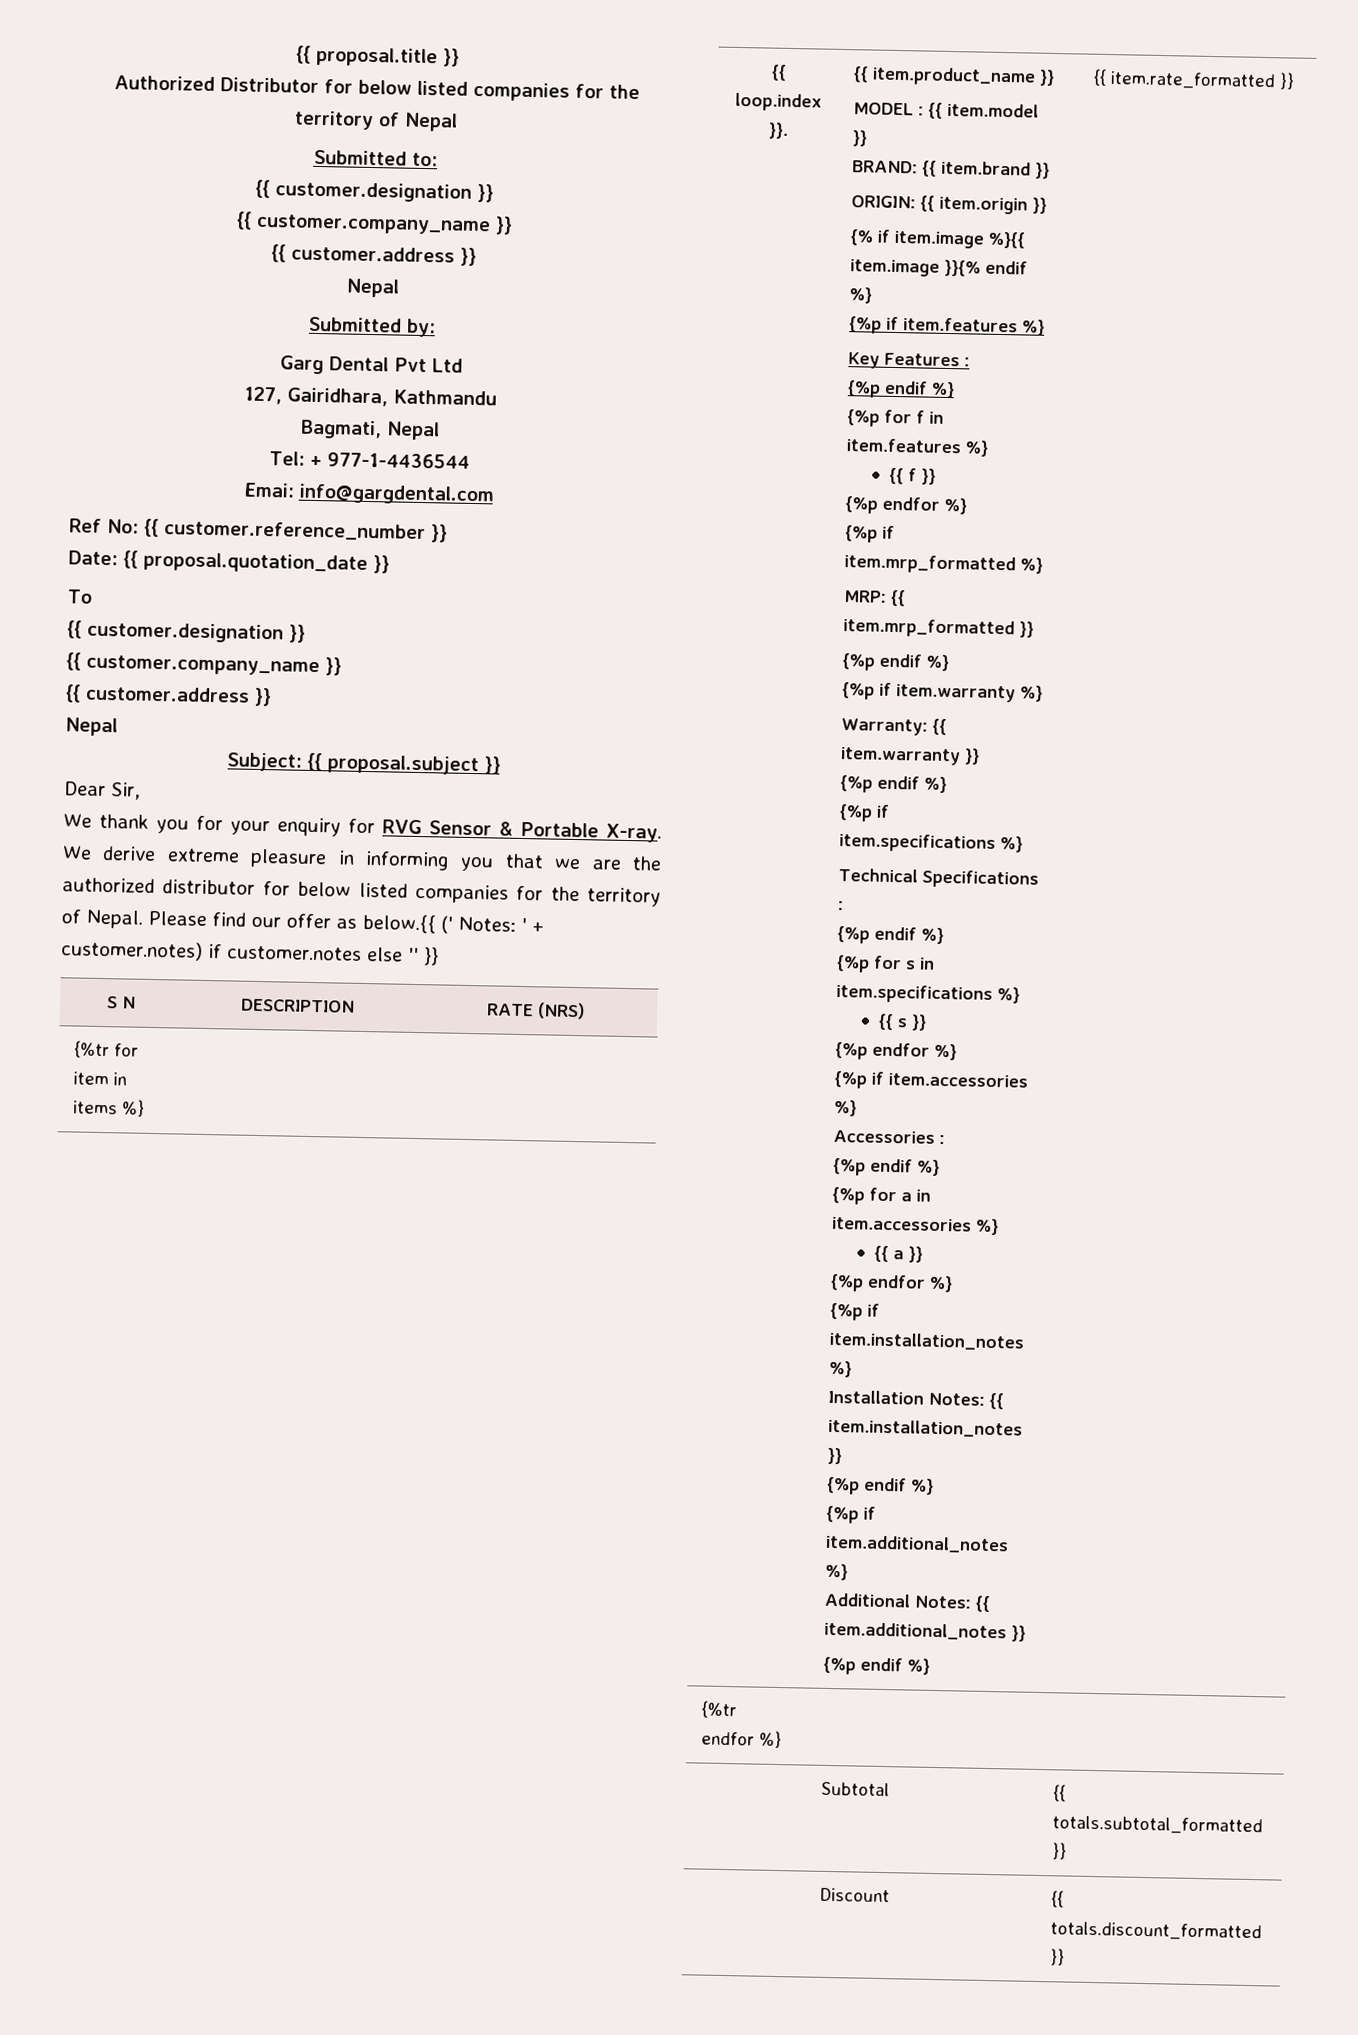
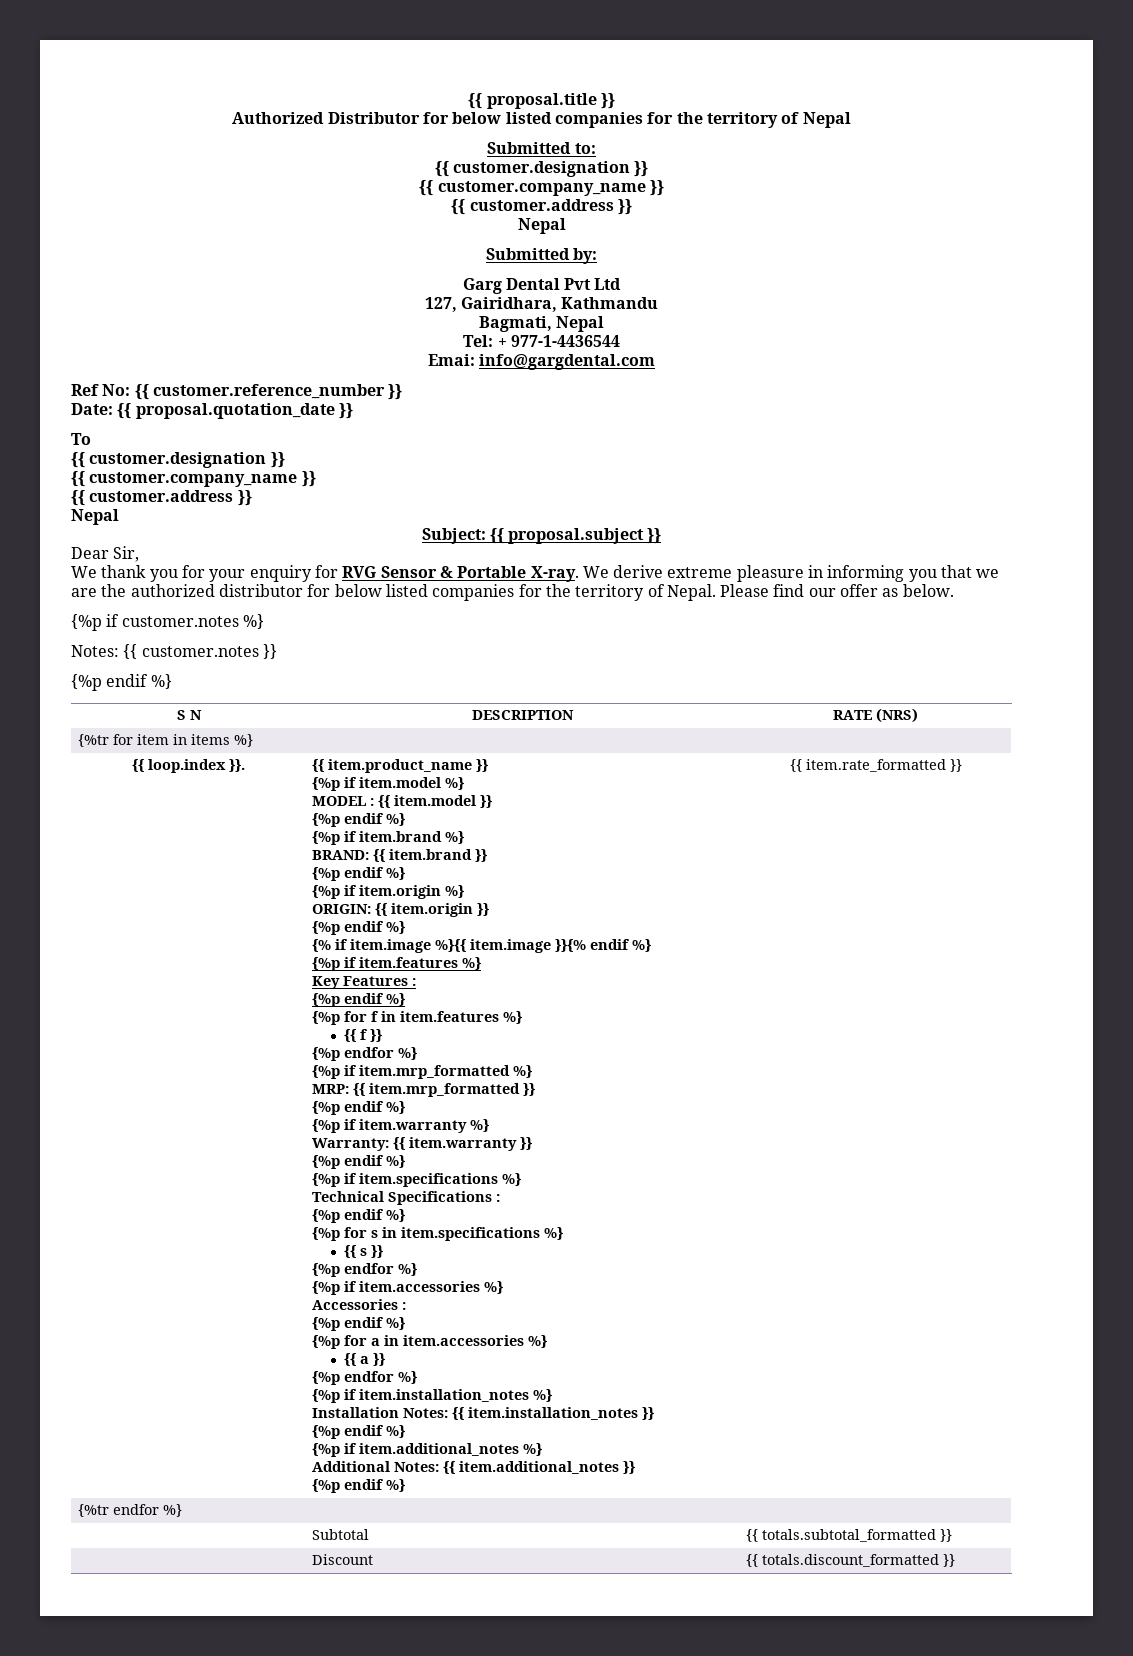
- Please find our offer as below.{{ (' Notes: ' + customer.notes) if customer.notes else '' }}
+ Please find our offer as below.
+ {%p if customer.notes %}
+ Notes: {{ customer.notes }}
+ {%p endif %}
+ {%p if item.model %}
  MODEL : {{ item.model }}
+ {%p endif %}
+ {%p if item.brand %}
  BRAND: {{ item.brand }}
+ {%p endif %}
+ {%p if item.origin %}
  ORIGIN: {{ item.origin }}
+ {%p endif %}

